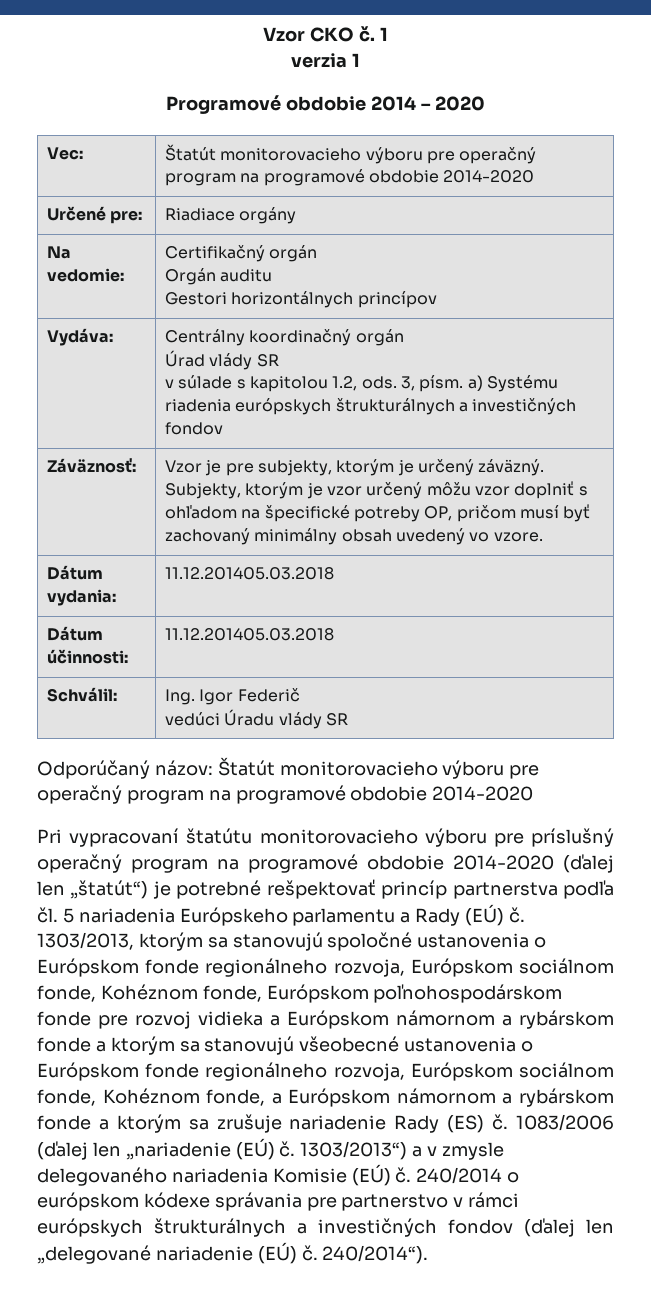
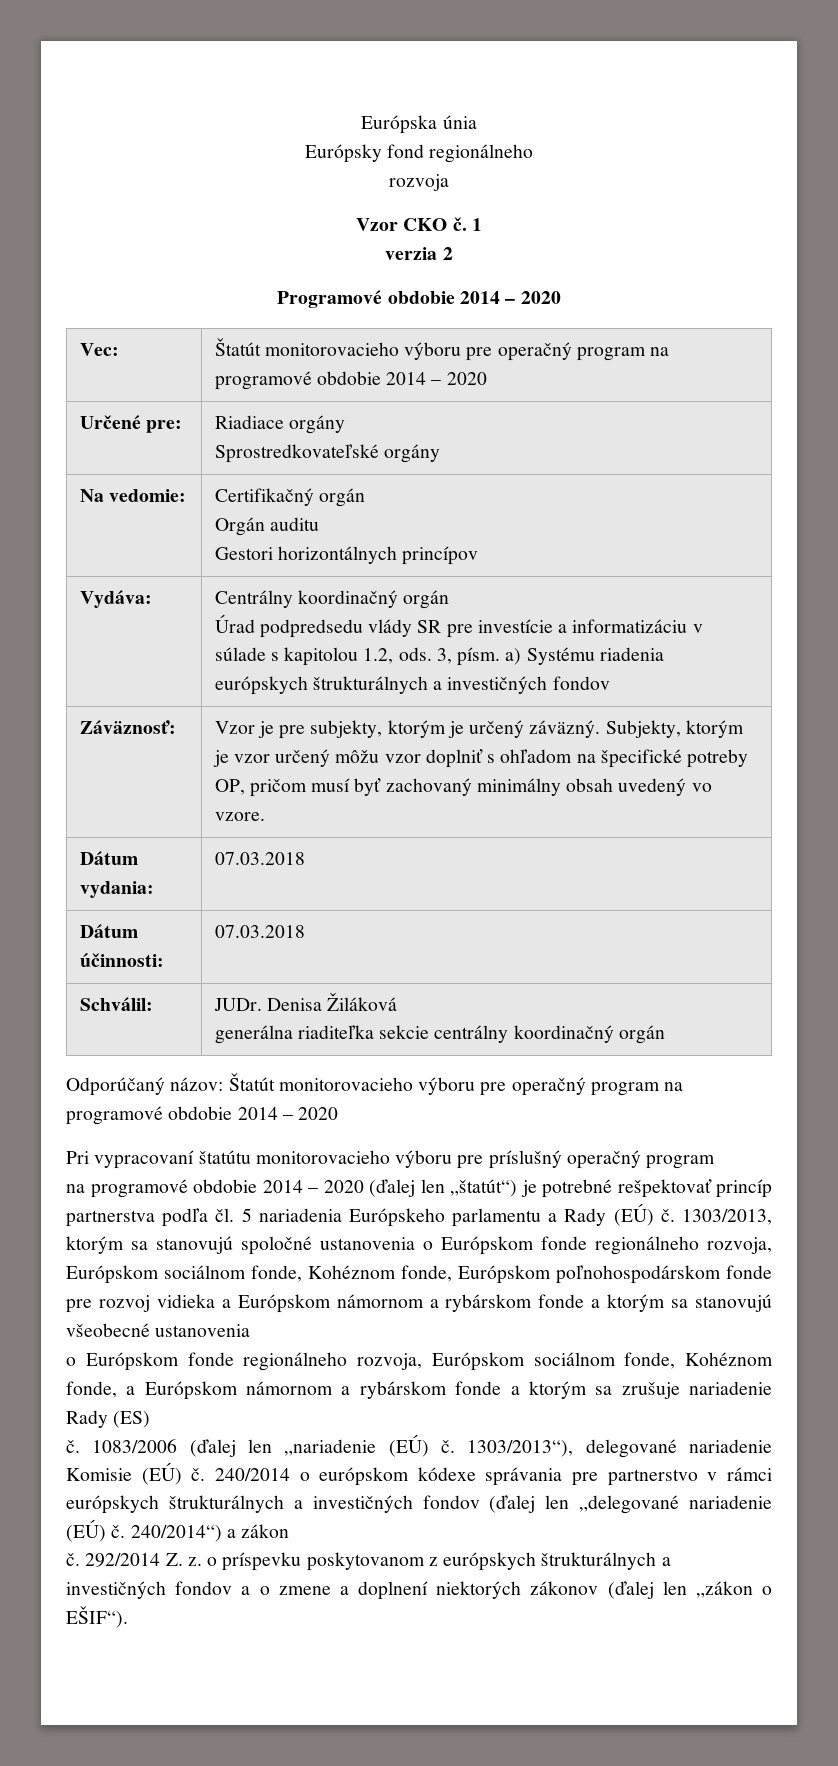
+ Európska únia
+ Európsky fond regionálneho
+ rozvoja
- verzia 1
+ verzia 2
- Vec: | Štatút monitorovacieho výboru pre operačný program na programové obdobie 2014-2020
+ Vec: | Štatút monitorovacieho výboru pre operačný program na programové obdobie 2014 – 2020
  Určené pre: | Riadiace orgány
+ Sprostredkovateľské orgány
  Vydáva: | Centrálny koordinačný orgán
- Úrad vlády SR
- v súlade s kapitolou 1.2, ods. 3, písm. a) Systému riadenia európskych štrukturálnych a investičných fondov
+ Úrad podpredsedu vlády SR pre investície a informatizáciu v súlade s kapitolou 1.2, ods. 3, písm. a) Systému riadenia európskych štrukturálnych a investičných fondov
- Dátum vydania: | 11.12.201405.03.2018
+ Dátum vydania: | 07.03.2018
- Dátum účinnosti: | 11.12.201405.03.2018
+ Dátum účinnosti: | 07.03.2018
- Schválil: | Ing. Igor Federič
- vedúci Úradu vlády SR
+ Schválil: | JUDr. Denisa Žiláková
+ generálna riaditeľka sekcie centrálny koordinačný orgán
- Odporúčaný názov: Štatút monitorovacieho výboru pre operačný program na programové obdobie 2014-2020
+ Odporúčaný názov: Štatút monitorovacieho výboru pre operačný program na programové obdobie 2014 – 2020
- Pri vypracovaní štatútu monitorovacieho výboru pre príslušný operačný program na programové obdobie 2014-2020 (ďalej len „štatút“) je potrebné rešpektovať princíp partnerstva podľa čl. 5 nariadenia Európskeho parlamentu a Rady (EÚ) č.
+ Pri vypracovaní štatútu monitorovacieho výboru pre príslušný operačný program
+ na programové obdobie 2014 – 2020 (ďalej len „štatút“) je potrebné rešpektovať princíp partnerstva podľa čl. 5 nariadenia Európskeho parlamentu a Rady (EÚ) č.
- 1303/2013, ktorým sa stanovujú spoločné ustanovenia o Európskom fonde regionálneho rozvoja, Európskom sociálnom fonde, Kohéznom fonde, Európskom poľnohospodárskom fonde pre rozvoj vidieka a Európskom námornom a rybárskom fonde a ktorým sa stanovujú všeobecné ustanovenia o Európskom fonde regionálneho rozvoja, Európskom sociálnom fonde, Kohéznom fonde, a Európskom námornom a rybárskom fonde a ktorým sa zrušuje nariadenie Rady (ES) č.
+ 1303/2013, ktorým sa stanovujú spoločné ustanovenia o Európskom fonde regionálneho rozvoja, Európskom sociálnom fonde, Kohéznom fonde, Európskom poľnohospodárskom fonde pre rozvoj vidieka a Európskom námornom a rybárskom fonde a ktorým sa stanovujú všeobecné ustanovenia
+ o Európskom fonde regionálneho rozvoja, Európskom sociálnom fonde, Kohéznom fonde, a Európskom námornom a rybárskom fonde a ktorým sa zrušuje nariadenie Rady (ES)
+ č.
- 1303/2013“) a v zmysle delegovaného nariadenia Komisie (EÚ) č.
+ 1303/2013“), delegované nariadenie Komisie (EÚ) č.
- 240/2014“).
+ 240/2014“) a zákon
+ č. 292/2014 Z. z. o príspevku poskytovanom z európskych štrukturálnych a investičných fondov a o zmene a doplnení niektorých zákonov (ďalej len „zákon o EŠIF“).

